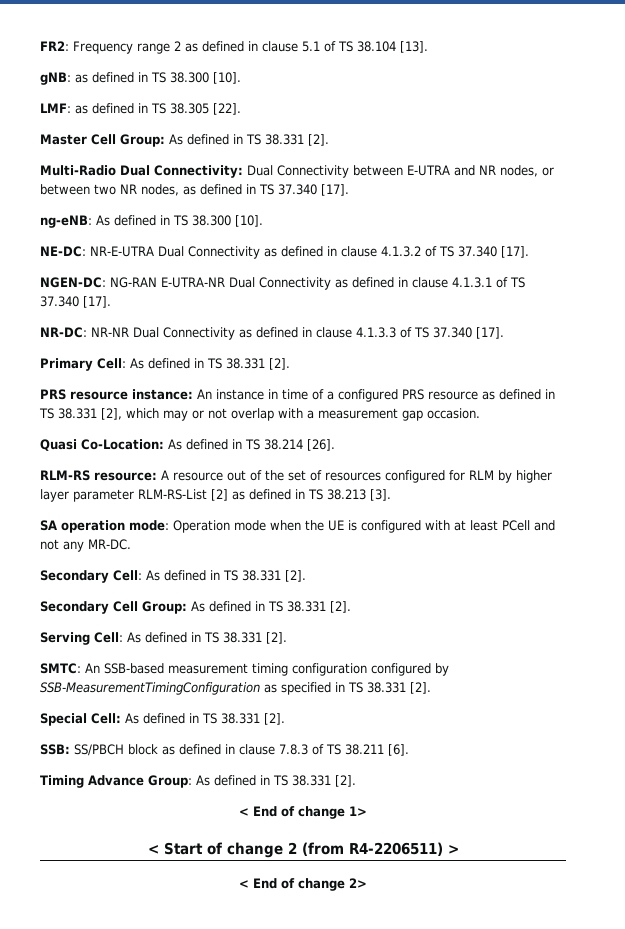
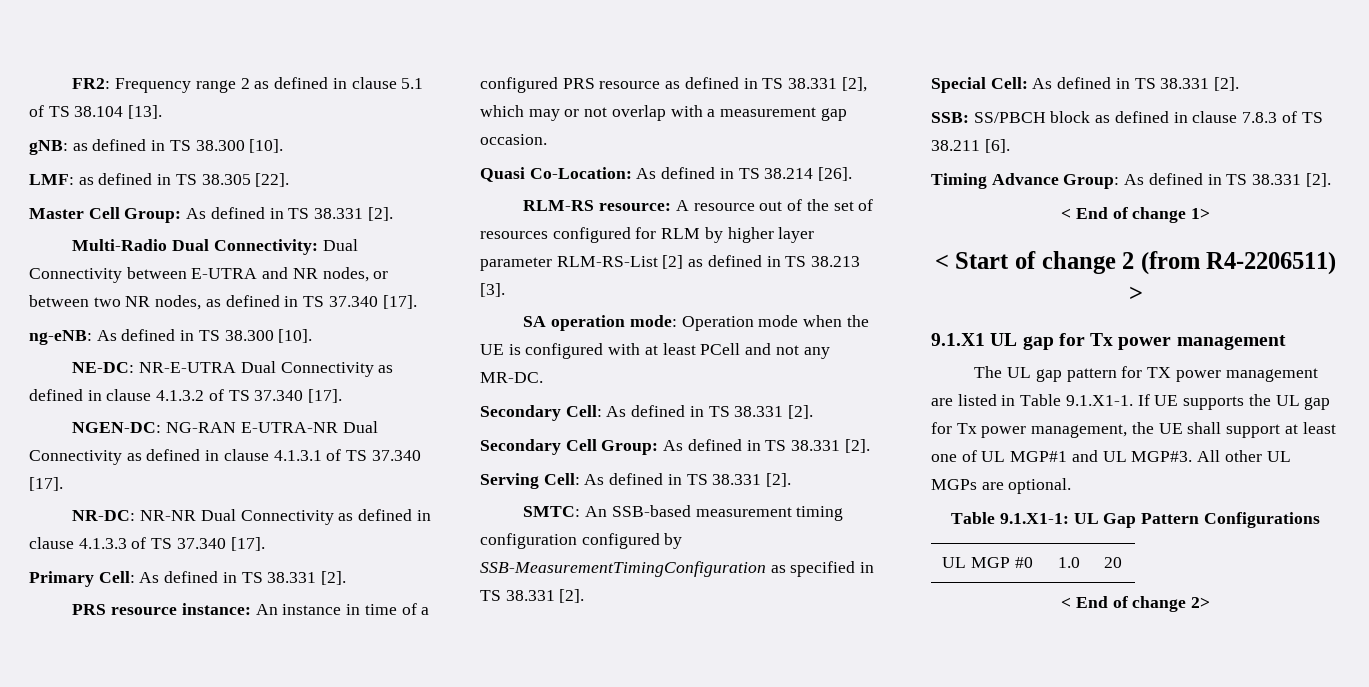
+ 9.1.X1 UL gap for Tx power management
+ The UL gap pattern for TX power management are listed in Table 9.1.X1-1. If UE supports the UL gap for Tx power management, the UE shall support at least one of UL MGP#1 and UL MGP#3. All other UL MGPs are optional.
+ Table 9.1.X1-1: UL Gap Pattern Configurations
+ UL MGP #0 | 1.0 | 20

